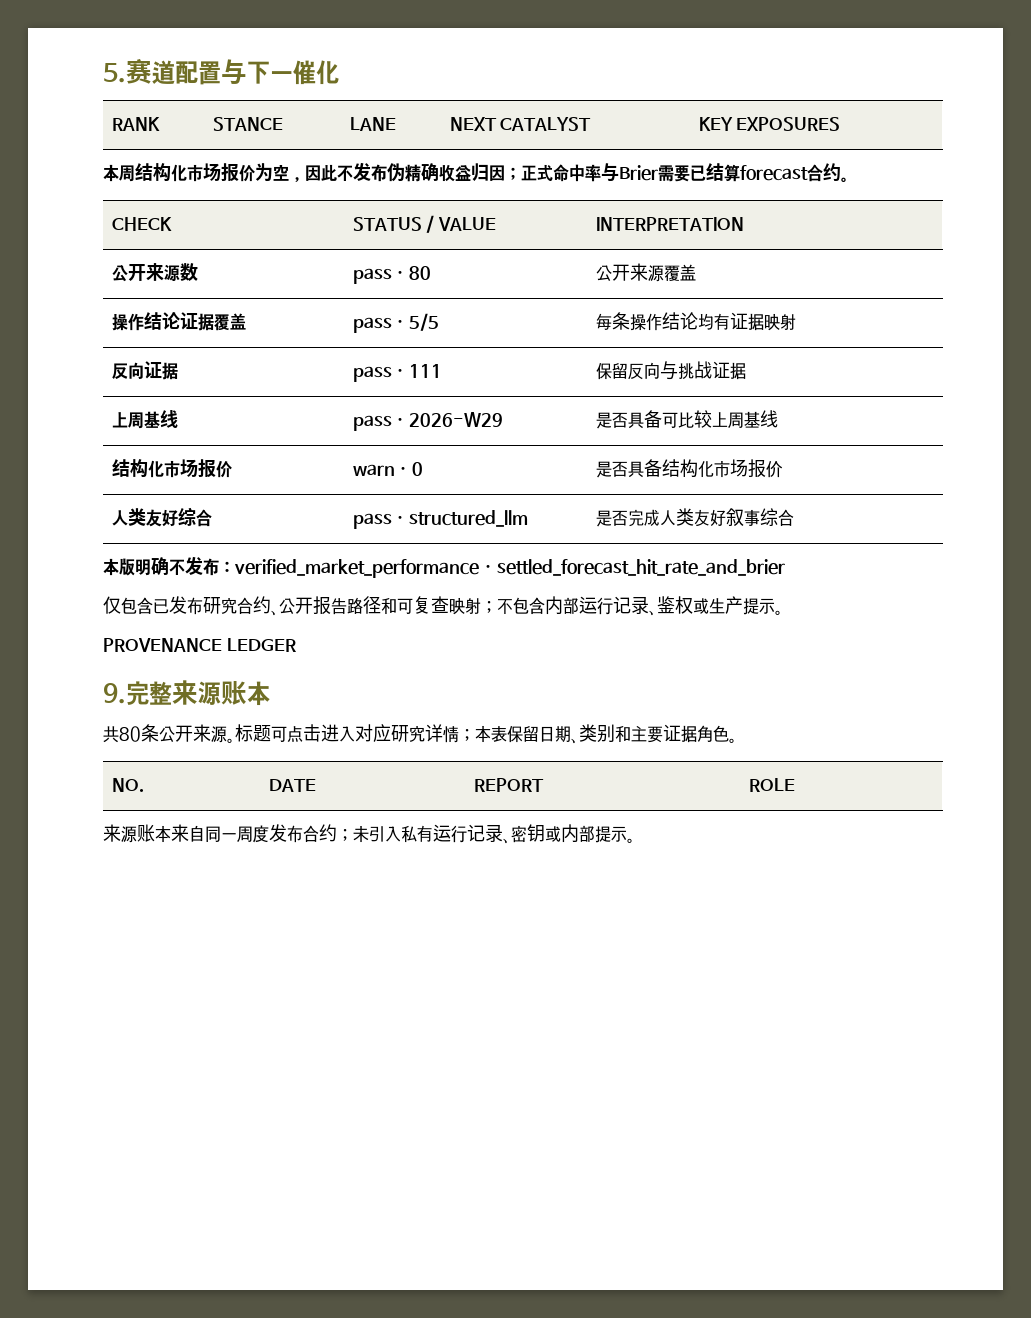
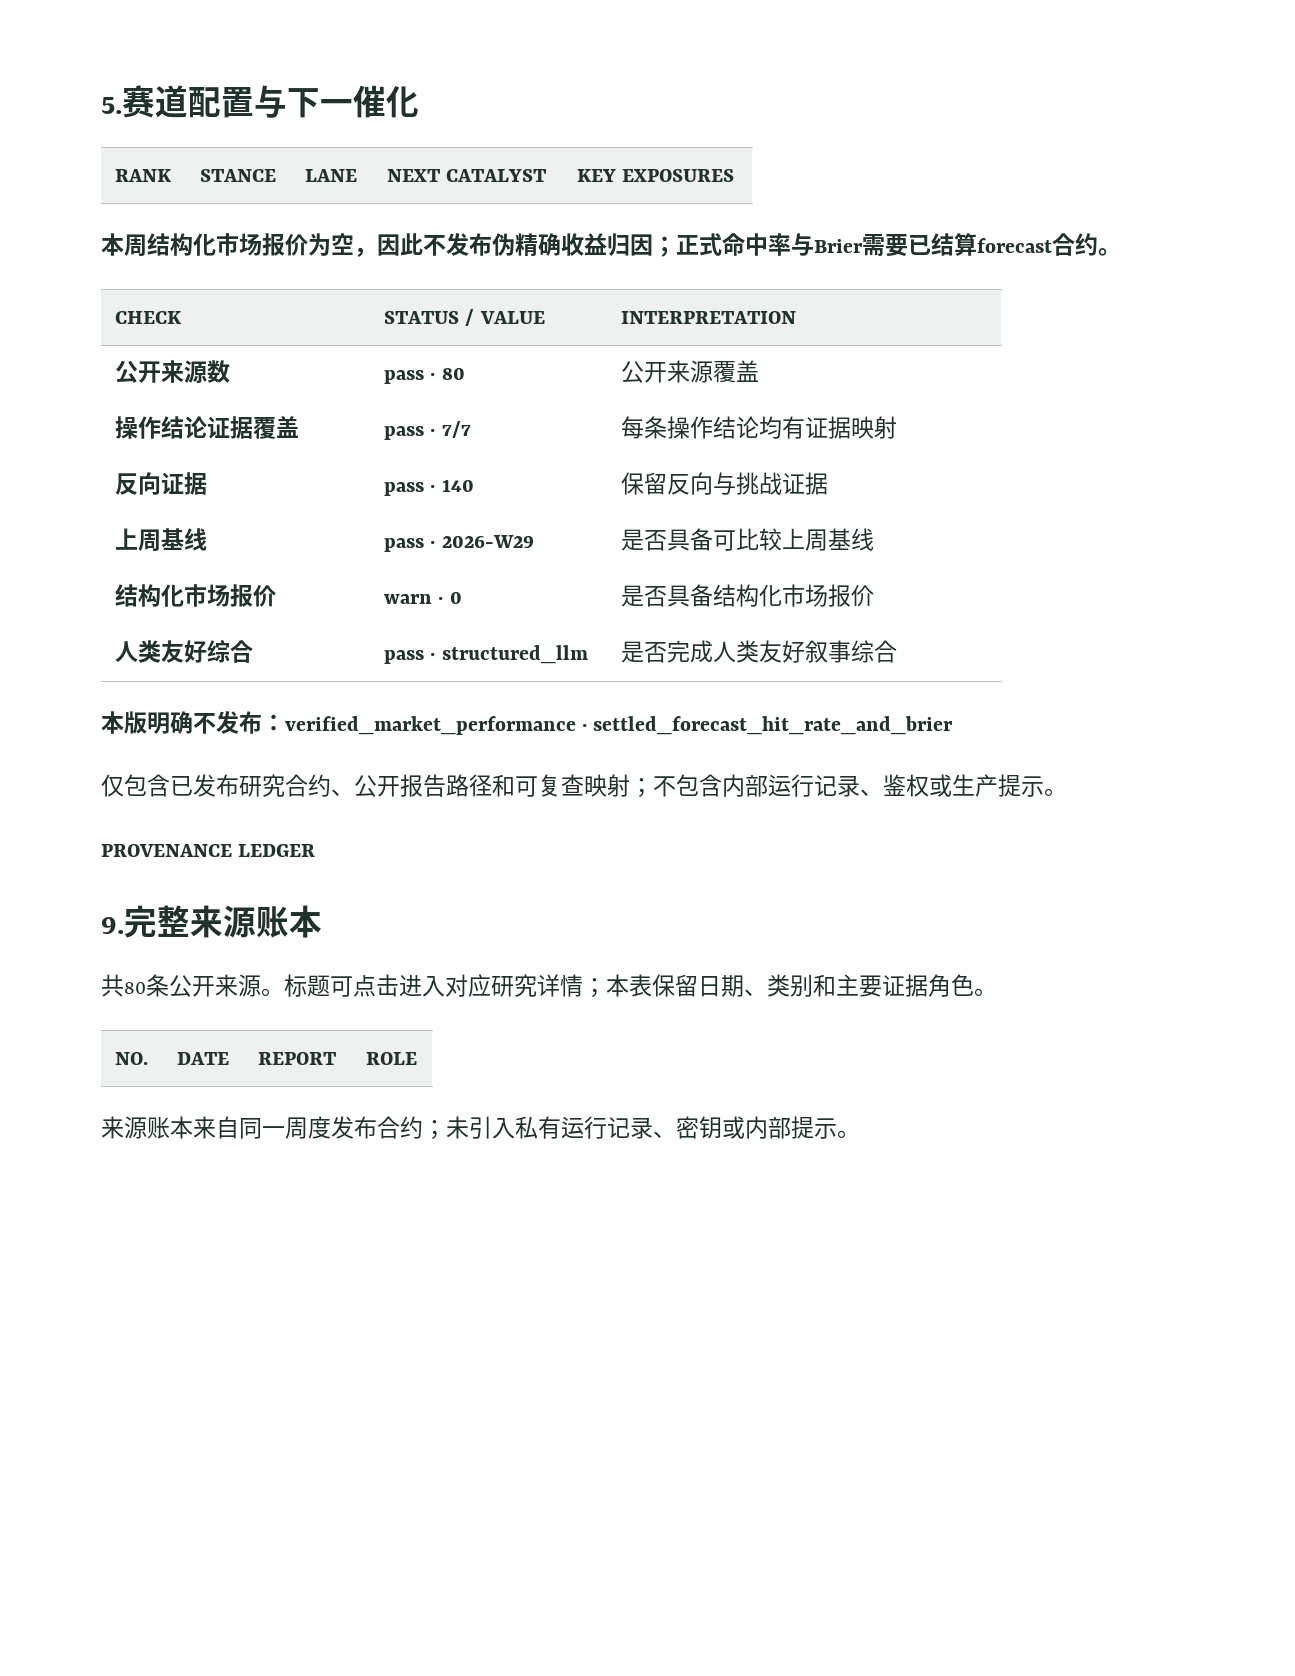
- 操作结论证据覆盖 | pass · 5/5 | 每条操作结论均有证据映射
+ 操作结论证据覆盖 | pass · 7/7 | 每条操作结论均有证据映射
- 反向证据 | pass · 111 | 保留反向与挑战证据
+ 反向证据 | pass · 140 | 保留反向与挑战证据

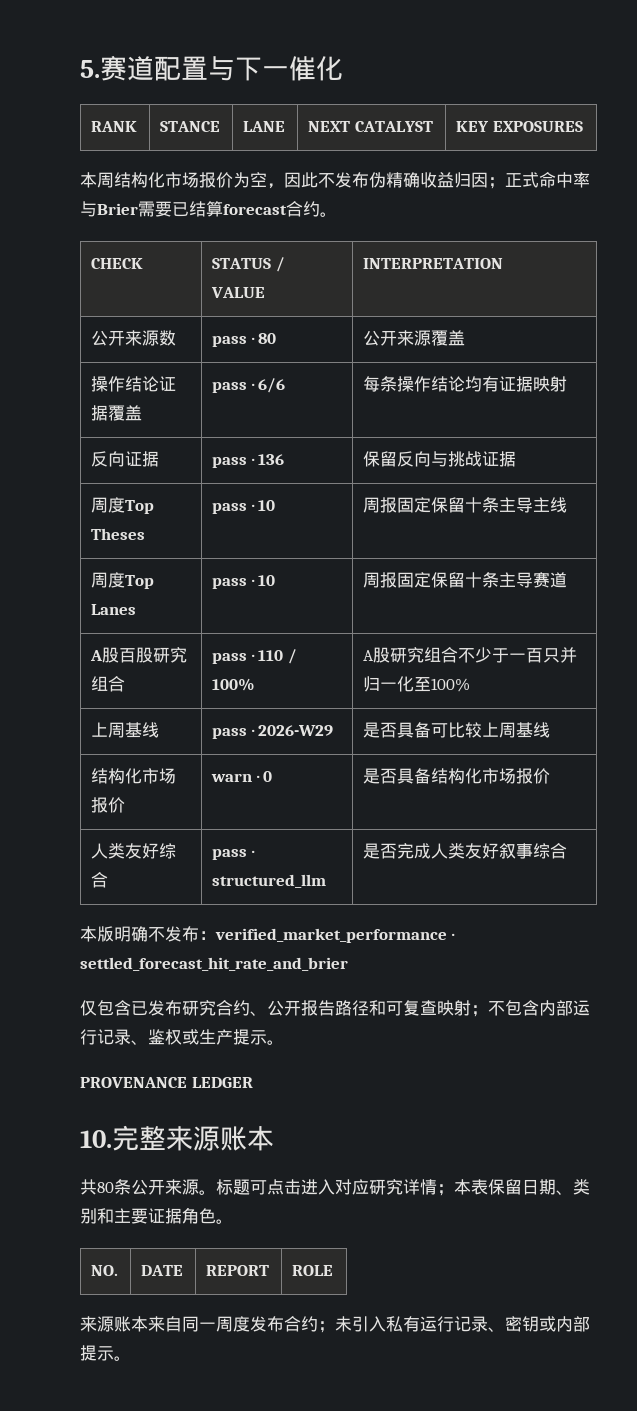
- 操作结论证据覆盖 | pass · 7/7 | 每条操作结论均有证据映射
+ 操作结论证据覆盖 | pass · 6/6 | 每条操作结论均有证据映射
- 反向证据 | pass · 140 | 保留反向与挑战证据
+ 反向证据 | pass · 136 | 保留反向与挑战证据
+ 周度Top Theses | pass · 10 | 周报固定保留十条主导主线
+ 周度Top Lanes | pass · 10 | 周报固定保留十条主导赛道
+ A股百股研究组合 | pass · 110 / 100% | A股研究组合不少于一百只并归一化至100%
- 9.完整来源账本
+ 10.完整来源账本

